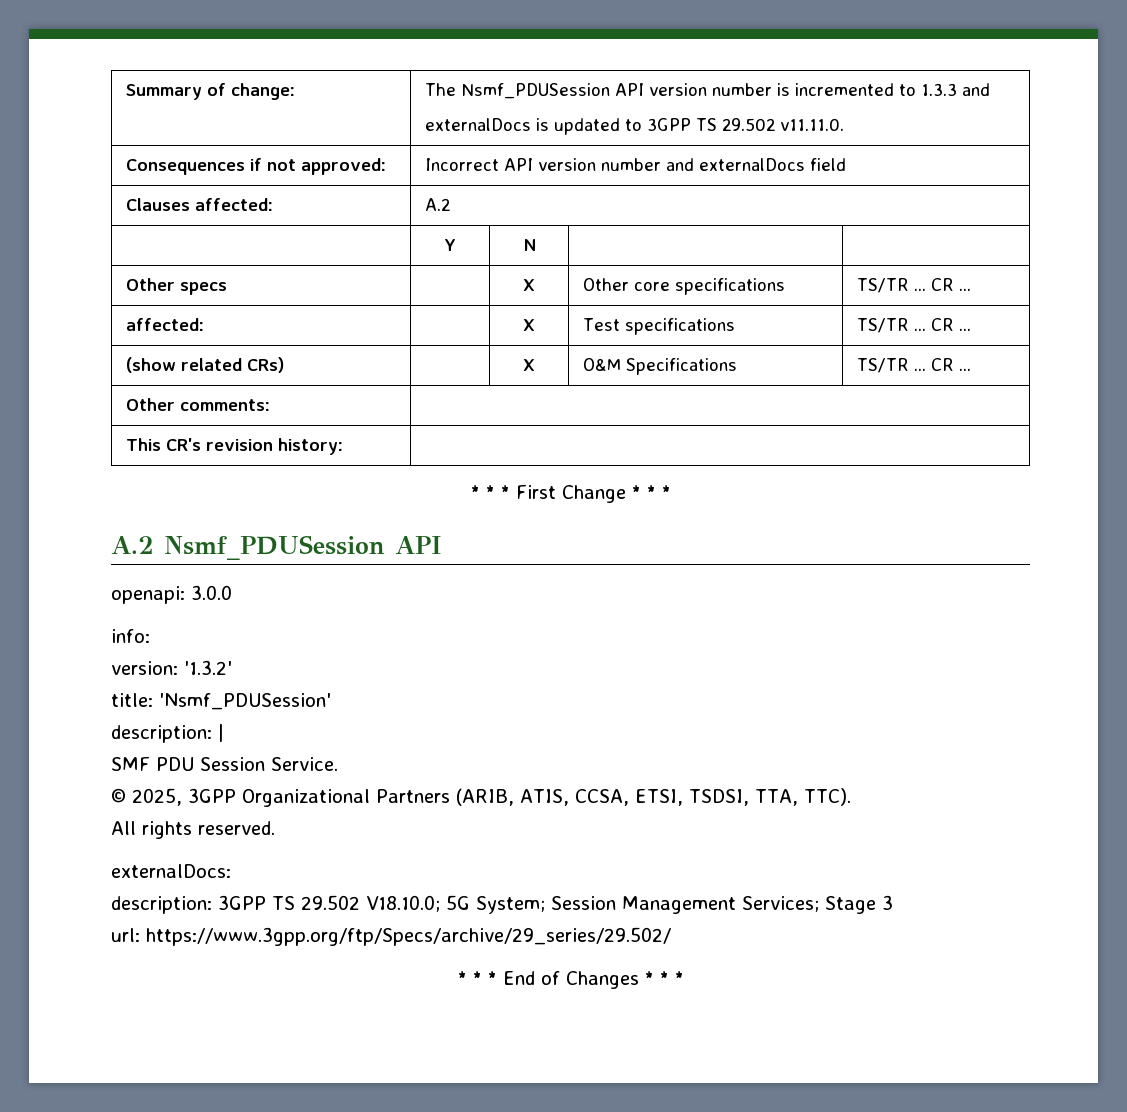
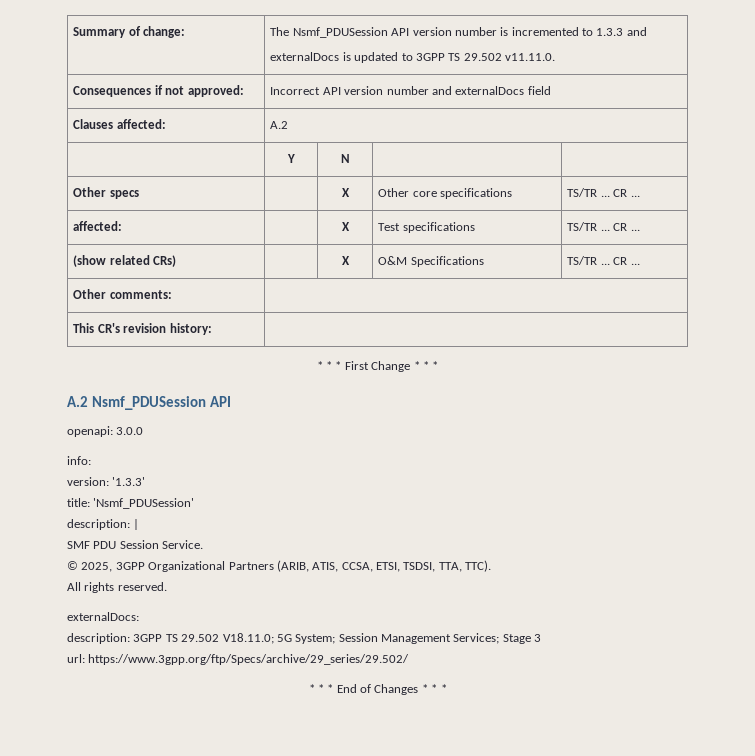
- version: '1.3.2'
+ version: '1.3.3'
- description: 3GPP TS 29.502 V18.10.0; 5G System; Session Management Services; Stage 3
+ description: 3GPP TS 29.502 V18.11.0; 5G System; Session Management Services; Stage 3

